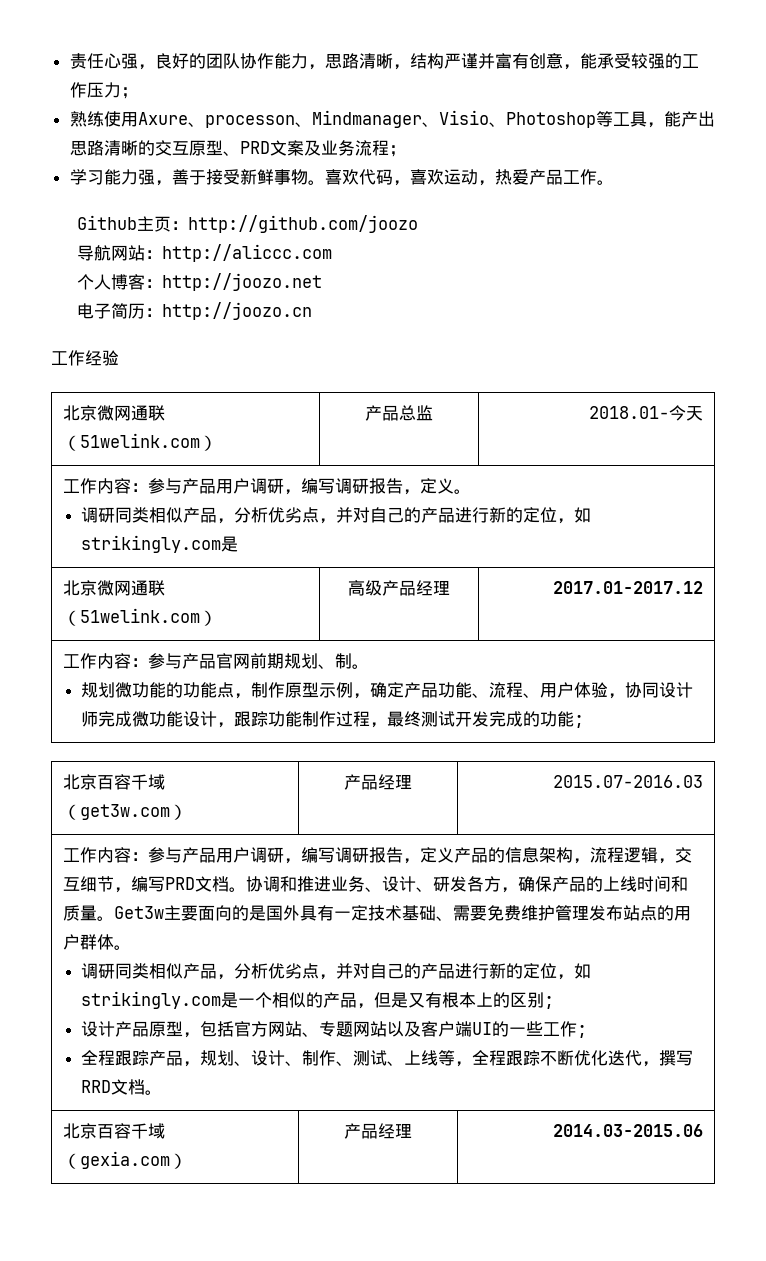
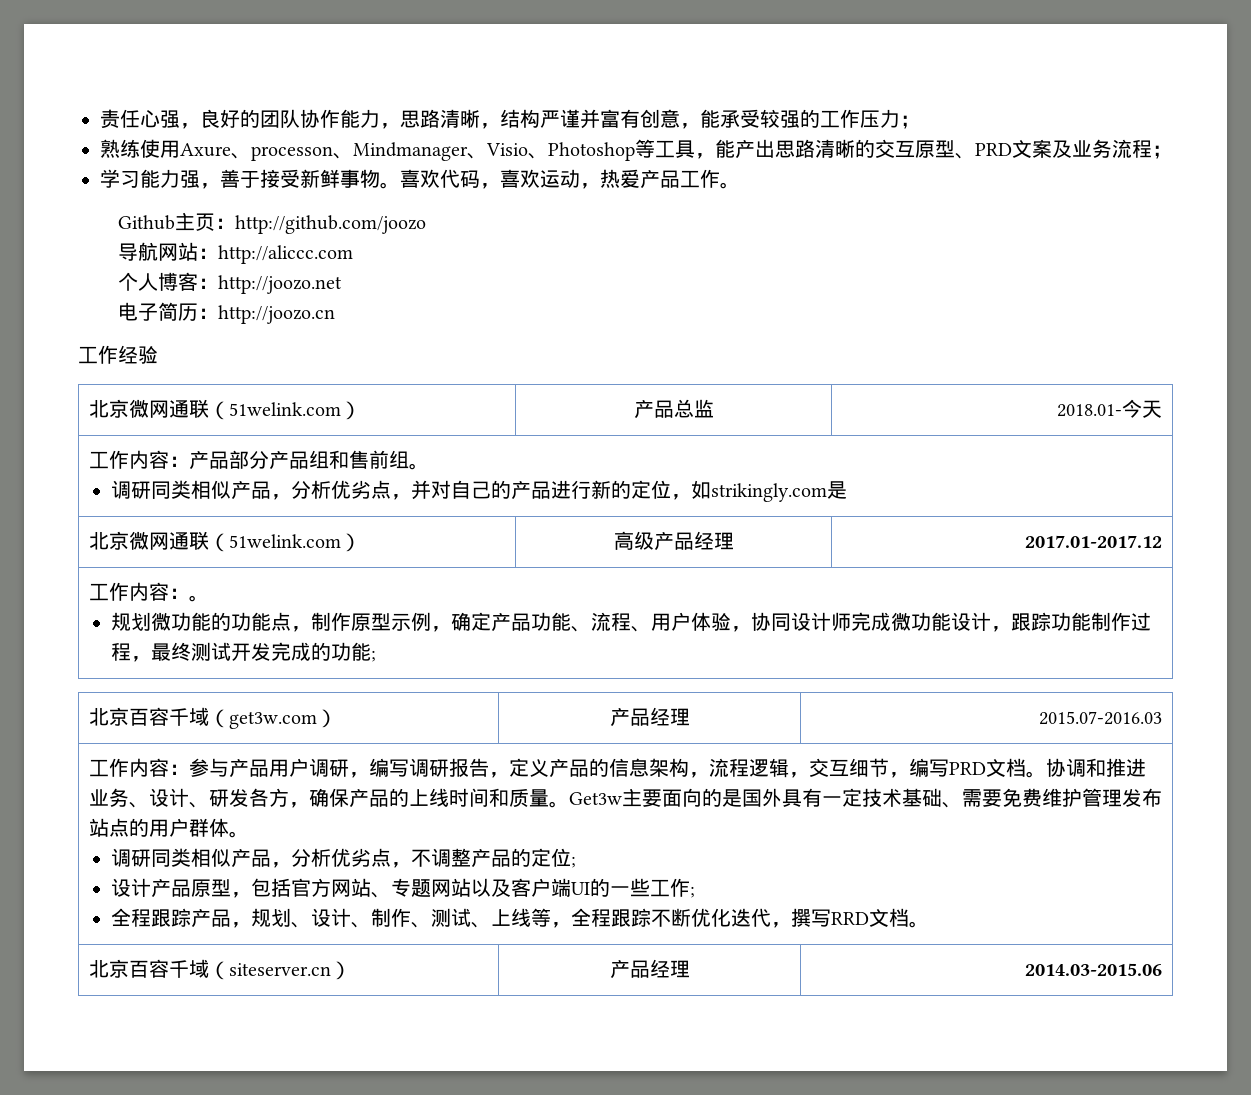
- 工作内容：参与产品用户调研，编写调研报告，定义。
+ 工作内容：产品部分产品组和售前组。
- 工作内容：参与产品官网前期规划、制。
+ 工作内容：。
- 调研同类相似产品，分析优劣点，并对自己的产品进行新的定位，如strikingly.com是一个相似的产品，但是又有根本上的区别;
+ 调研同类相似产品，分析优劣点，不调整产品的定位;
- 北京百容千域（gexia.com） | 产品经理 | 2014.03-2015.06
+ 北京百容千域（siteserver.cn） | 产品经理 | 2014.03-2015.06

